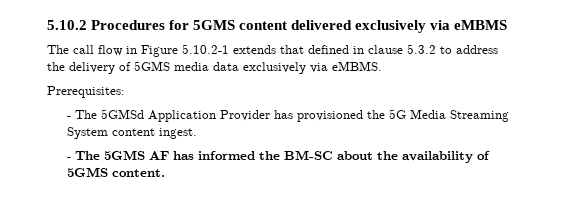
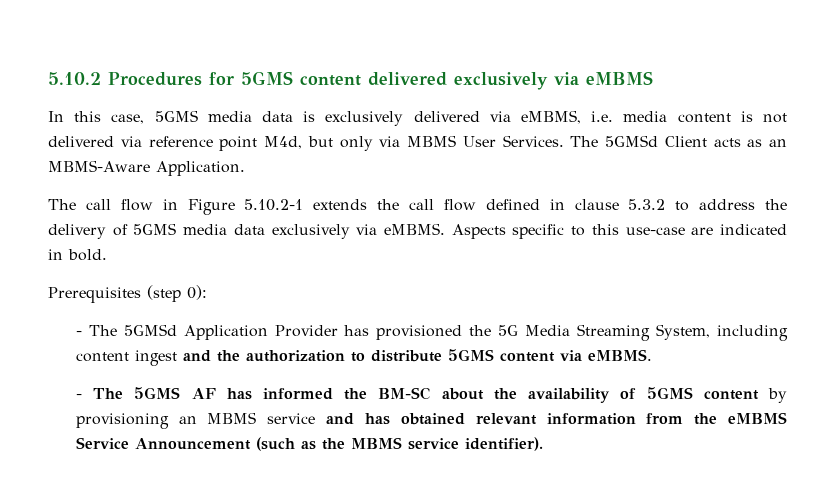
+ In this case, 5GMS media data is exclusively delivered via eMBMS, i.e. media content is not delivered via reference point M4d, but only via MBMS User Services. The 5GMSd Client acts as an MBMS-Aware Application.
- The call flow in Figure 5.10.2-1 extends that defined in clause 5.3.2 to address the delivery of 5GMS media data exclusively via eMBMS.
- Prerequisites:
+ The call flow in Figure 5.10.2-1 extends the call flow defined in clause 5.3.2 to address the delivery of 5GMS media data exclusively via eMBMS. Aspects specific to this use-case are indicated in bold.
+ Prerequisites (step 0):
- - The 5GMSd Application Provider has provisioned the 5G Media Streaming System content ingest.
+ - The 5GMSd Application Provider has provisioned the 5G Media Streaming System, including content ingest and the authorization to distribute 5GMS content via eMBMS.
- - The 5GMS AF has informed the BM-SC about the availability of 5GMS content.
+ - The 5GMS AF has informed the BM-SC about the availability of 5GMS content by provisioning an MBMS service and has obtained relevant information from the eMBMS Service Announcement (such as the MBMS service identifier).

